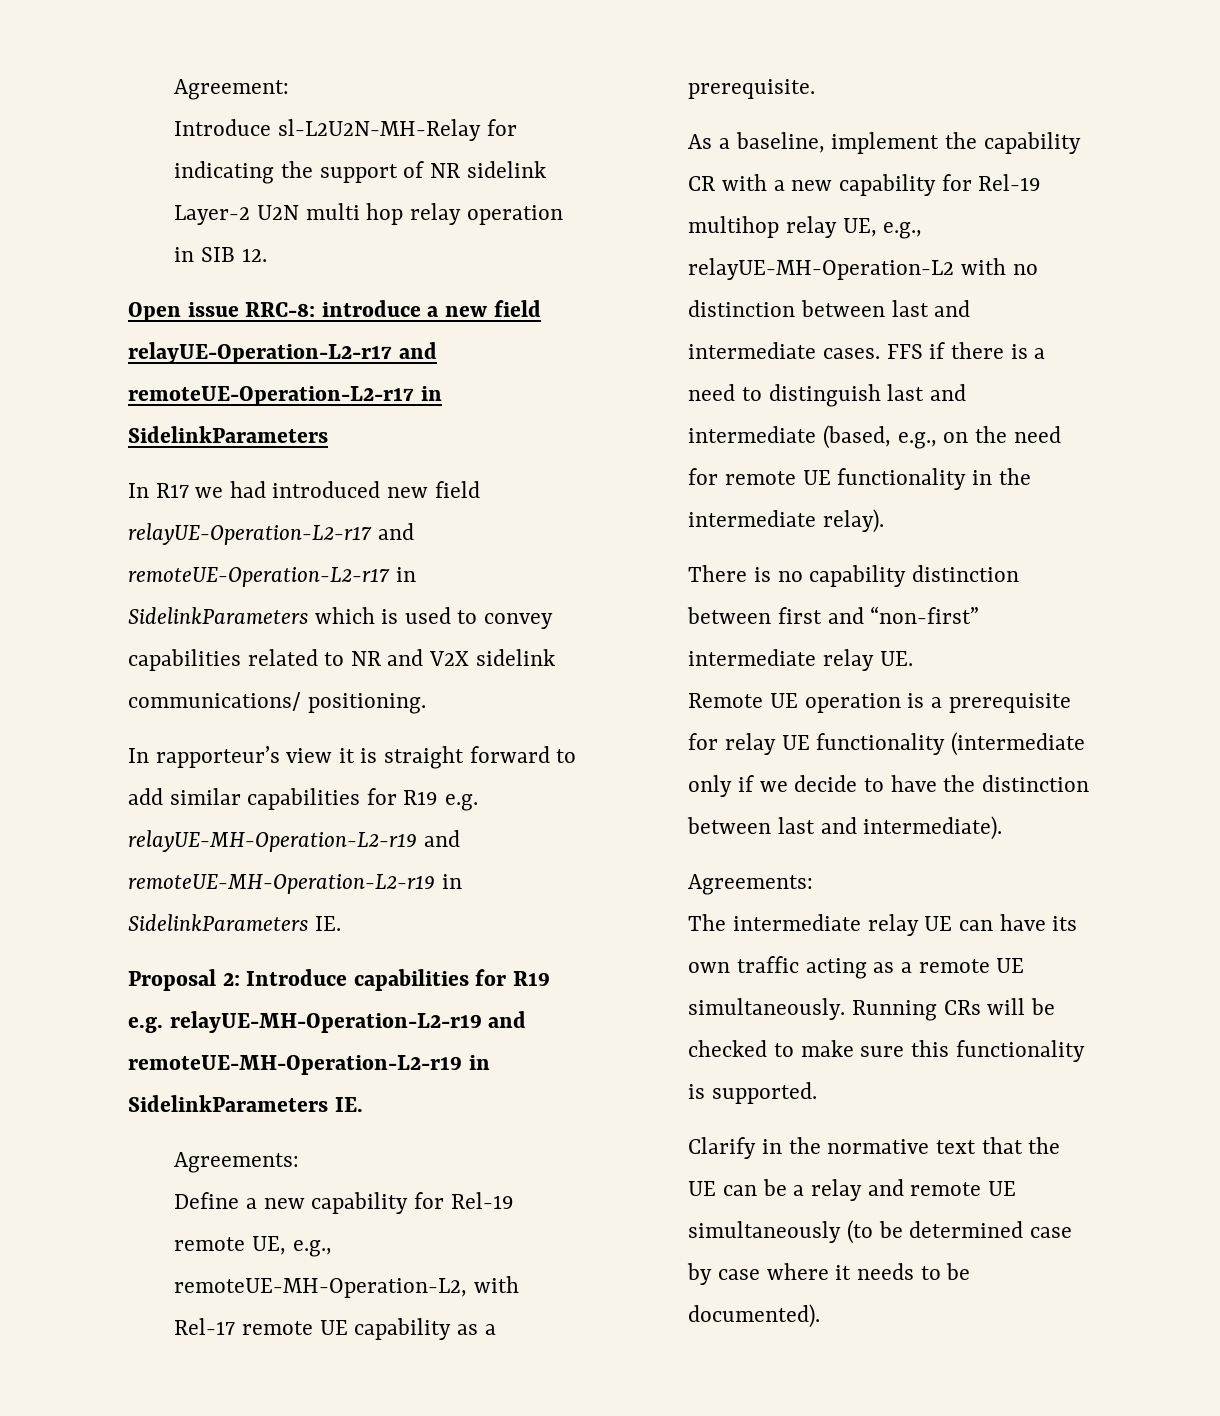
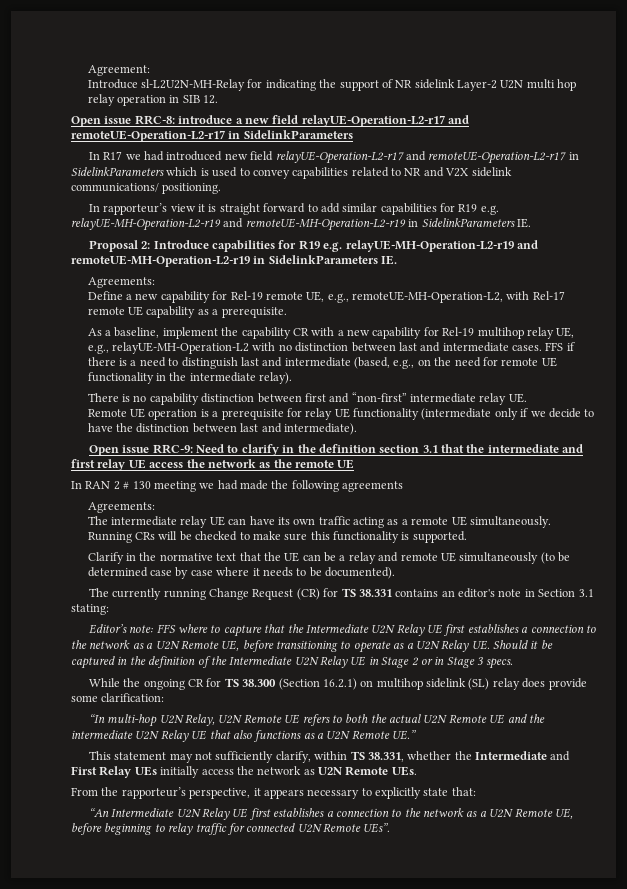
+ Open issue RRC-9: Need to clarify in the definition section 3.1 that the intermediate and first relay UE access the network as the remote UE
+ In RAN 2 # 130 meeting we had made the following agreements
+ The currently running Change Request (CR) for TS 38.331 contains an editor's note in Section 3.1 stating:
+ Editor’s note: FFS where to capture that the Intermediate U2N Relay UE first establishes a connection to the network as a U2N Remote UE, before transitioning to operate as a U2N Relay UE. Should it be captured in the definition of the Intermediate U2N Relay UE in Stage 2 or in Stage 3 specs.
+ While the ongoing CR for TS 38.300 (Section 16.2.1) on multihop sidelink (SL) relay does provide some clarification:
+ “In multi-hop U2N Relay, U2N Remote UE refers to both the actual U2N Remote UE and the intermediate U2N Relay UE that also functions as a U2N Remote UE.”
+ This statement may not sufficiently clarify, within TS 38.331, whether the Intermediate and First Relay UEs initially access the network as U2N Remote UEs.
+ From the rapporteur’s perspective, it appears necessary to explicitly state that:
+ “An Intermediate U2N Relay UE first establishes a connection to the network as a U2N Remote UE, before beginning to relay traffic for connected U2N Remote UEs”.

